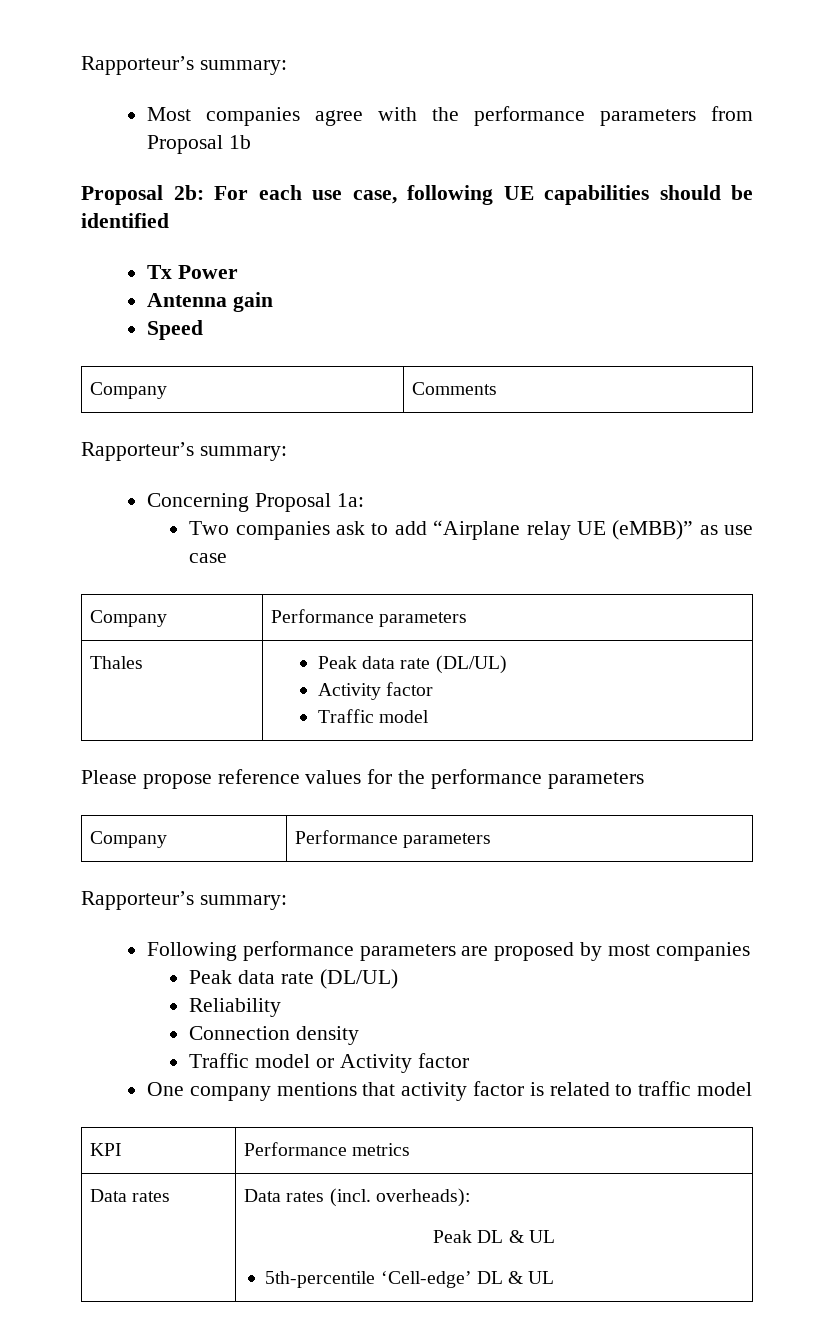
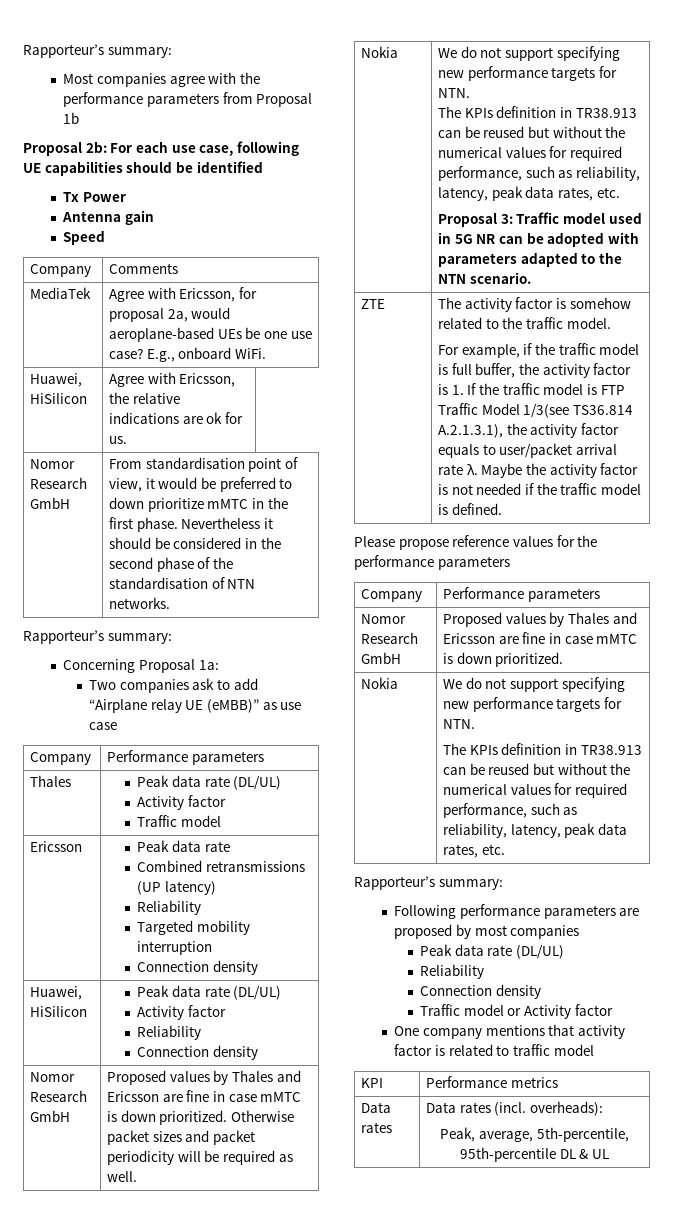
+ MediaTek | Agree with Ericsson, for proposal 2a, would aeroplane-based UEs be one use case? E.g., onboard WiFi.
+ Huawei, HiSilicon | Agree with Ericsson, the relative indications are ok for us.
+ Nomor Research GmbH | From standardisation point of view, it would be preferred to down prioritize mMTC in the first phase. Nevertheless it should be considered in the second phase of the standardisation of NTN networks.
+ Ericsson | Peak data rate
+ Combined retransmissions (UP latency)
+ Reliability
+ Targeted mobility interruption
+ Connection density
+ Huawei, HiSilicon | Peak data rate (DL/UL)
+ Activity factor
+ Reliability
+ Connection density
+ Nomor Research GmbH | Proposed values by Thales and Ericsson are fine in case mMTC is down prioritized. Otherwise packet sizes and packet periodicity will be required as well.
+ Nokia | We do not support specifying new performance targets for NTN.
+ The KPIs definition in TR38.913 can be reused but without the numerical values for required performance, such as reliability, latency, peak data rates, etc.
+ Proposal 3: Traffic model used in 5G NR can be adopted with parameters adapted to the NTN scenario.
+ ZTE | The activity factor is somehow related to the traffic model.
+ For example, if the traffic model is full buffer, the activity factor is 1. If the traffic model is FTP Traffic Model 1/3(see TS36.814 A.2.1.3.1), the activity factor equals to user/packet arrival rate λ. Maybe the activity factor is not needed if the traffic model is defined.
  Please propose reference values for the performance parameters
  Company | Performance parameters
+ Nomor Research GmbH | Proposed values by Thales and Ericsson are fine in case mMTC is down prioritized.
+ Nokia | We do not support specifying new performance targets for NTN.
+ The KPIs definition in TR38.913 can be reused but without the numerical values for required performance, such as reliability, latency, peak data rates, etc.
  Data rates | Data rates (incl. overheads):
- Peak DL & UL
- 5th-percentile ‘Cell-edge’ DL & UL
+ Peak, average, 5th-percentile, 95th-percentile DL & UL

